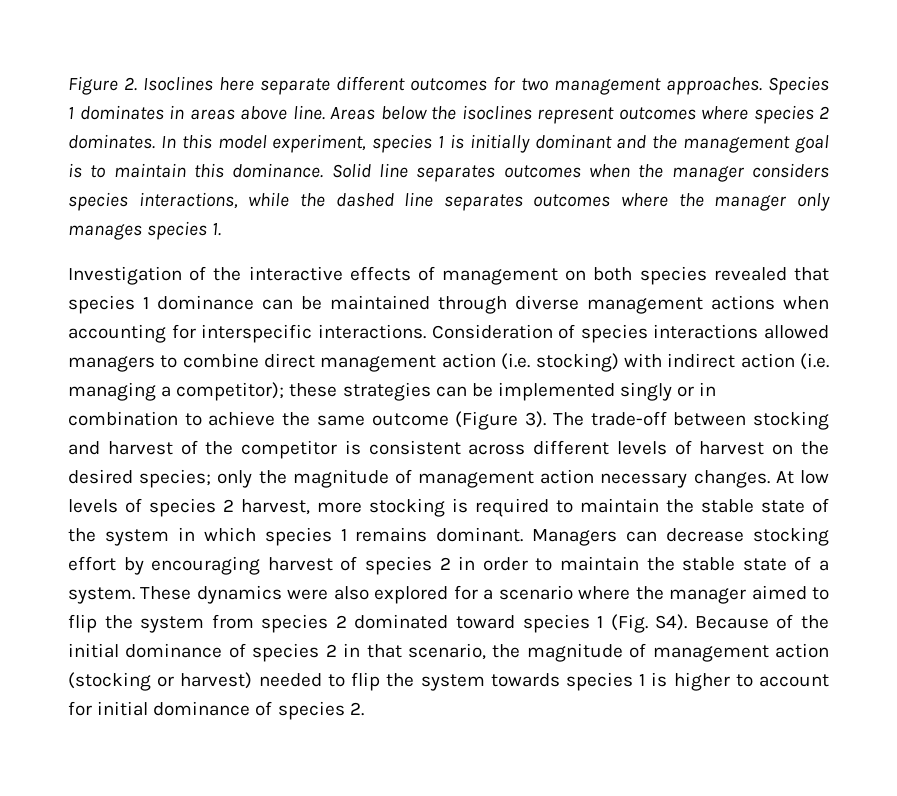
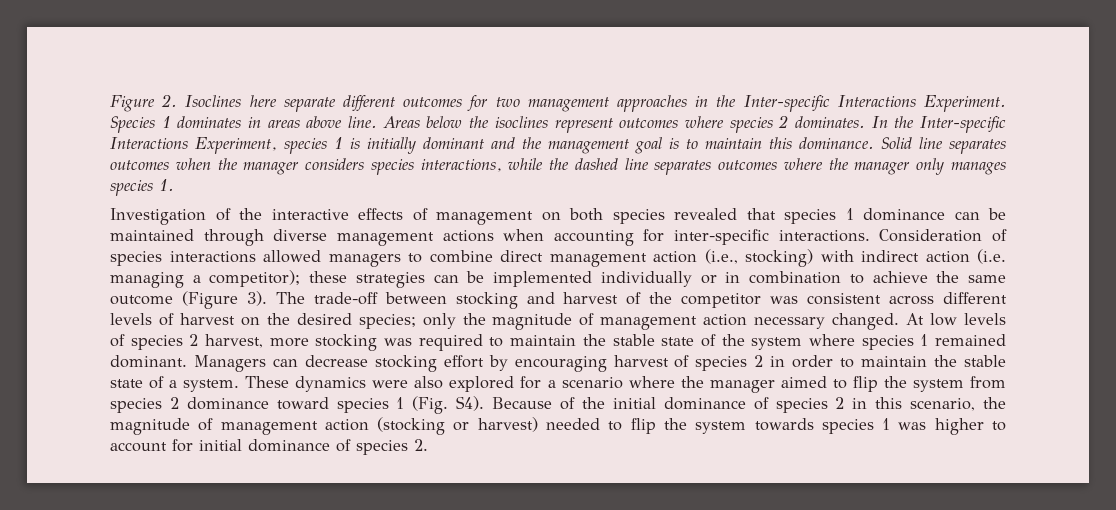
- Figure 2. Isoclines here separate different outcomes for two management approaches.
+ Figure 2. Isoclines here separate different outcomes for two management approaches in the Inter-specific Interactions Experiment.
- In this model experiment, species 1 is initially dominant and the management goal is to maintain this dominance.
+ In the Inter-specific Interactions Experiment, species 1 is initially dominant and the management goal is to maintain this dominance.
- Investigation of the interactive effects of management on both species revealed that species 1 dominance can be maintained through diverse management actions when accounting for interspecific interactions.
+ Investigation of the interactive effects of management on both species revealed that species 1 dominance can be maintained through diverse management actions when accounting for inter-specific interactions.
- Consideration of species interactions allowed managers to combine direct management action (i.e. stocking) with indirect action (i.e. managing a competitor); these strategies can be implemented singly or in combination to achieve the same outcome (Figure 3).
+ Consideration of species interactions allowed managers to combine direct management action (i.e., stocking) with indirect action (i.e. managing a competitor); these strategies can be implemented individually or in combination to achieve the same outcome (Figure 3).
- The trade-off between stocking and harvest of the competitor is consistent across different levels of harvest on the desired species; only the magnitude of management action necessary changes.
+ The trade-off between stocking and harvest of the competitor was consistent across different levels of harvest on the desired species; only the magnitude of management action necessary changed.
- At low levels of species 2 harvest, more stocking is required to maintain the stable state of the system in which species 1 remains dominant.
+ At low levels of species 2 harvest, more stocking was required to maintain the stable state of the system where species 1 remained dominant.
- These dynamics were also explored for a scenario where the manager aimed to flip the system from species 2 dominated toward species 1 (Fig. S4). Because of the initial dominance of species 2 in that scenario, the magnitude of management action (stocking or harvest) needed to flip the system towards species 1 is higher to account for initial dominance of species 2.
+ These dynamics were also explored for a scenario where the manager aimed to flip the system from species 2 dominance toward species 1 (Fig. S4). Because of the initial dominance of species 2 in this scenario, the magnitude of management action (stocking or harvest) needed to flip the system towards species 1 was higher to account for initial dominance of species 2.

